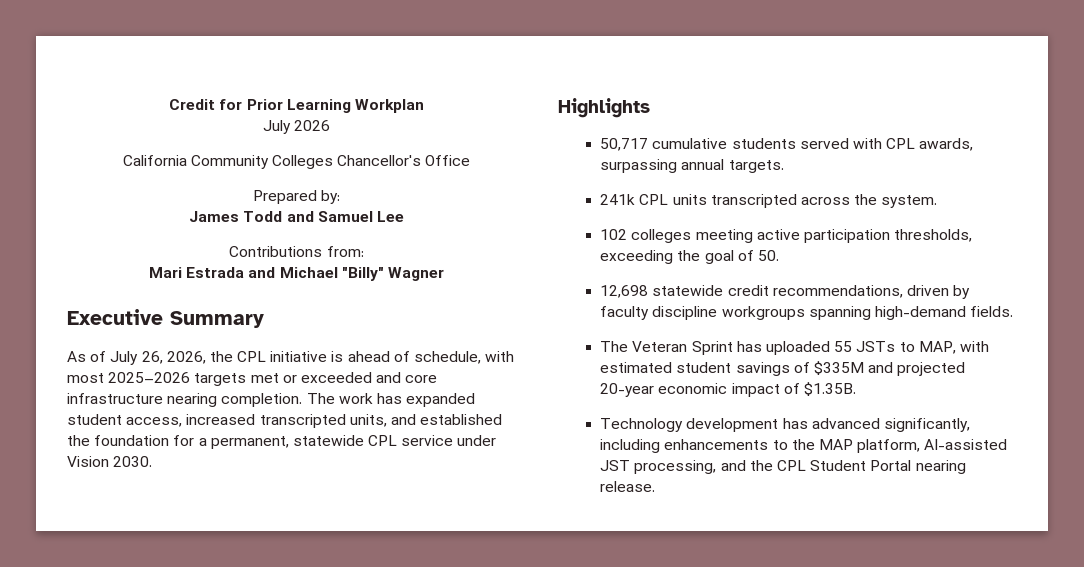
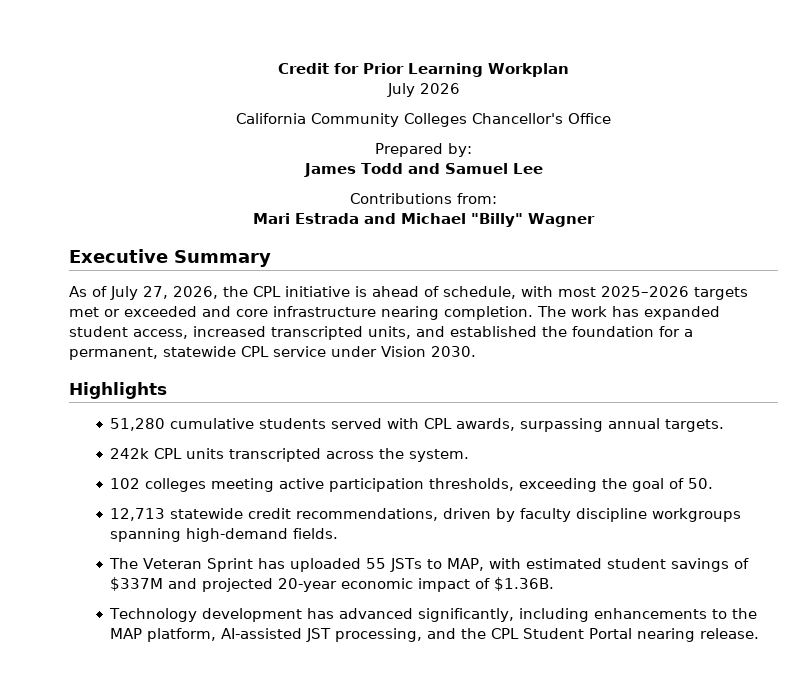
- As of July 26, 2026, the CPL initiative is ahead of schedule, with most 2025–2026 targets met or exceeded and core infrastructure nearing completion.
+ As of July 27, 2026, the CPL initiative is ahead of schedule, with most 2025–2026 targets met or exceeded and core infrastructure nearing completion.
- 50,717 cumulative students served with CPL awards, surpassing annual targets.
+ 51,280 cumulative students served with CPL awards, surpassing annual targets.
- 241k CPL units transcripted across the system.
+ 242k CPL units transcripted across the system.
- 12,698 statewide credit recommendations, driven by faculty discipline workgroups spanning high-demand fields.
+ 12,713 statewide credit recommendations, driven by faculty discipline workgroups spanning high-demand fields.
- The Veteran Sprint has uploaded 55 JSTs to MAP, with estimated student savings of $335M and projected 20-year economic impact of $1.35B.
+ The Veteran Sprint has uploaded 55 JSTs to MAP, with estimated student savings of $337M and projected 20-year economic impact of $1.36B.

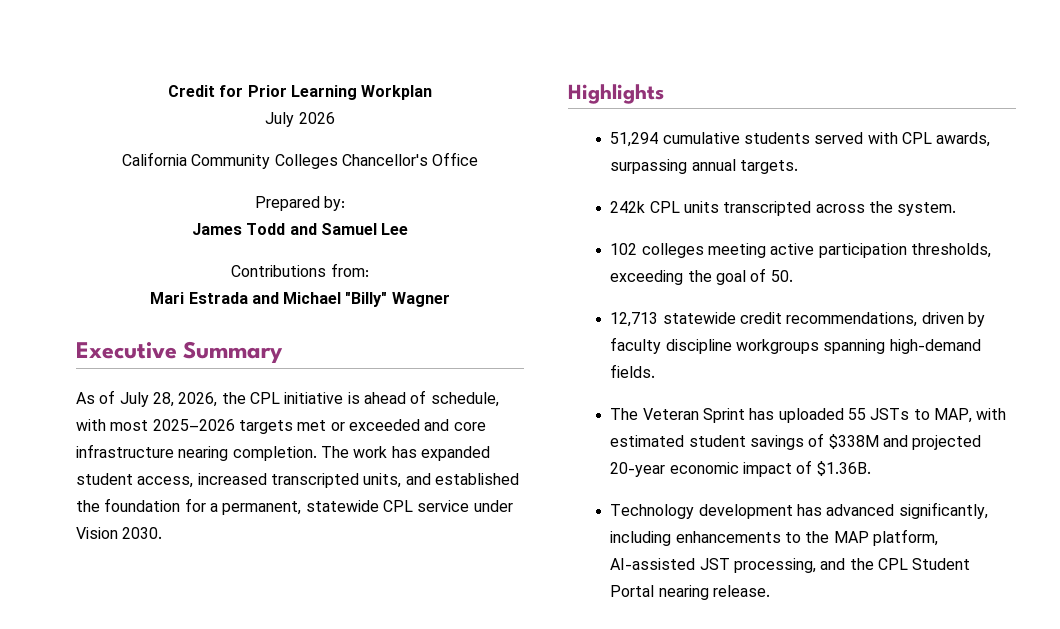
- As of July 27, 2026, the CPL initiative is ahead of schedule, with most 2025–2026 targets met or exceeded and core infrastructure nearing completion.
+ As of July 28, 2026, the CPL initiative is ahead of schedule, with most 2025–2026 targets met or exceeded and core infrastructure nearing completion.
- 51,280 cumulative students served with CPL awards, surpassing annual targets.
+ 51,294 cumulative students served with CPL awards, surpassing annual targets.
- The Veteran Sprint has uploaded 55 JSTs to MAP, with estimated student savings of $337M and projected 20-year economic impact of $1.36B.
+ The Veteran Sprint has uploaded 55 JSTs to MAP, with estimated student savings of $338M and projected 20-year economic impact of $1.36B.

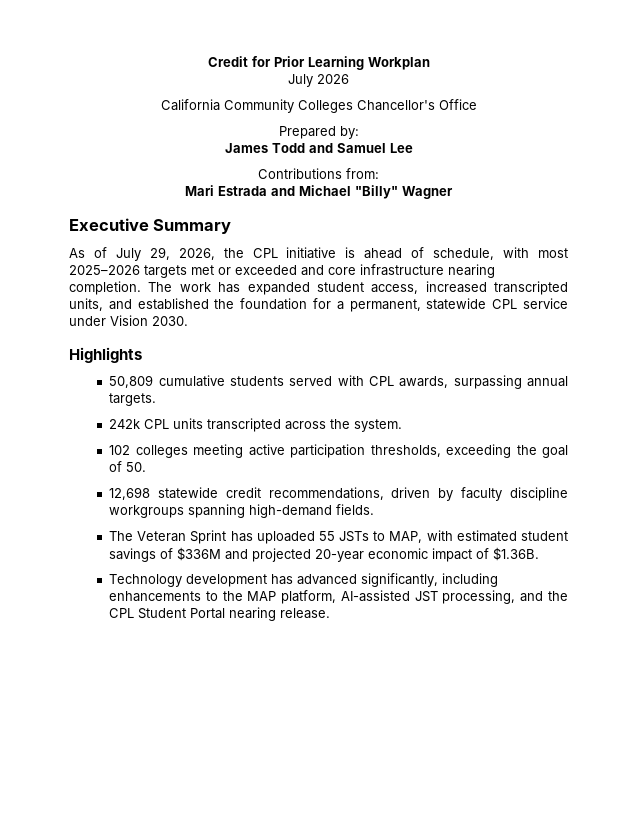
- As of July 28, 2026, the CPL initiative is ahead of schedule, with most 2025–2026 targets met or exceeded and core infrastructure nearing completion.
+ As of July 29, 2026, the CPL initiative is ahead of schedule, with most 2025–2026 targets met or exceeded and core infrastructure nearing completion.
- 51,294 cumulative students served with CPL awards, surpassing annual targets.
+ 50,809 cumulative students served with CPL awards, surpassing annual targets.
- 12,713 statewide credit recommendations, driven by faculty discipline workgroups spanning high-demand fields.
+ 12,698 statewide credit recommendations, driven by faculty discipline workgroups spanning high-demand fields.
- The Veteran Sprint has uploaded 55 JSTs to MAP, with estimated student savings of $338M and projected 20-year economic impact of $1.36B.
+ The Veteran Sprint has uploaded 55 JSTs to MAP, with estimated student savings of $336M and projected 20-year economic impact of $1.36B.

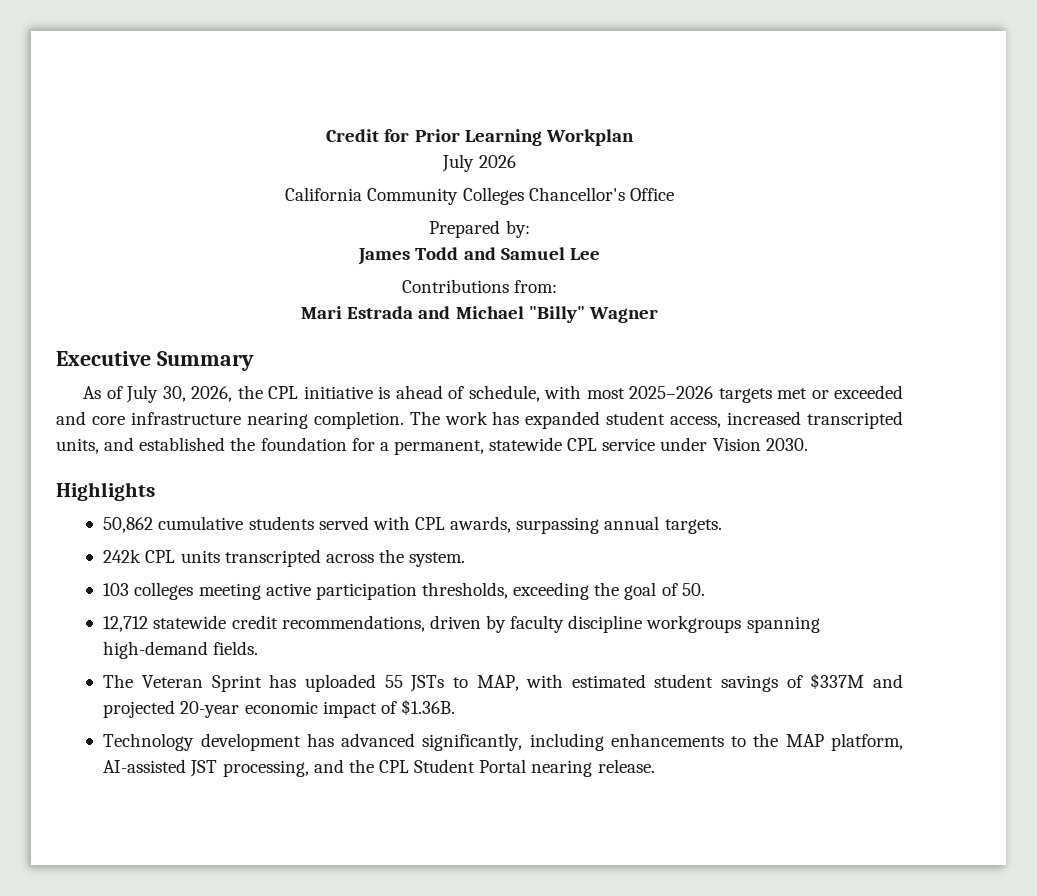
- As of July 29, 2026, the CPL initiative is ahead of schedule, with most 2025–2026 targets met or exceeded and core infrastructure nearing completion.
+ As of July 30, 2026, the CPL initiative is ahead of schedule, with most 2025–2026 targets met or exceeded and core infrastructure nearing completion.
- 50,809 cumulative students served with CPL awards, surpassing annual targets.
+ 50,862 cumulative students served with CPL awards, surpassing annual targets.
- 102 colleges meeting active participation thresholds, exceeding the goal of 50.
+ 103 colleges meeting active participation thresholds, exceeding the goal of 50.
- 12,698 statewide credit recommendations, driven by faculty discipline workgroups spanning high-demand fields.
+ 12,712 statewide credit recommendations, driven by faculty discipline workgroups spanning high-demand fields.
- The Veteran Sprint has uploaded 55 JSTs to MAP, with estimated student savings of $336M and projected 20-year economic impact of $1.36B.
+ The Veteran Sprint has uploaded 55 JSTs to MAP, with estimated student savings of $337M and projected 20-year economic impact of $1.36B.

